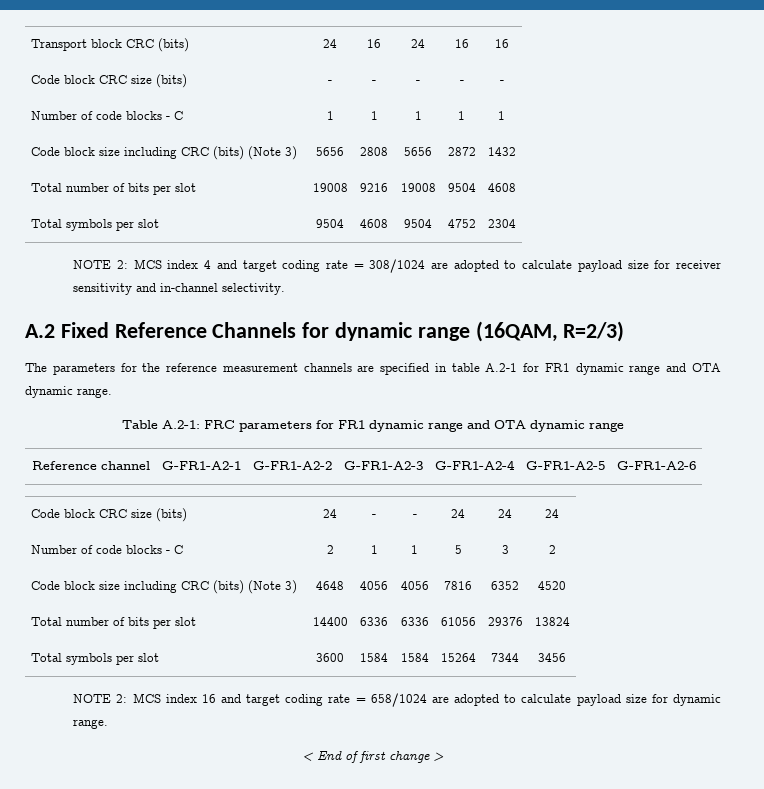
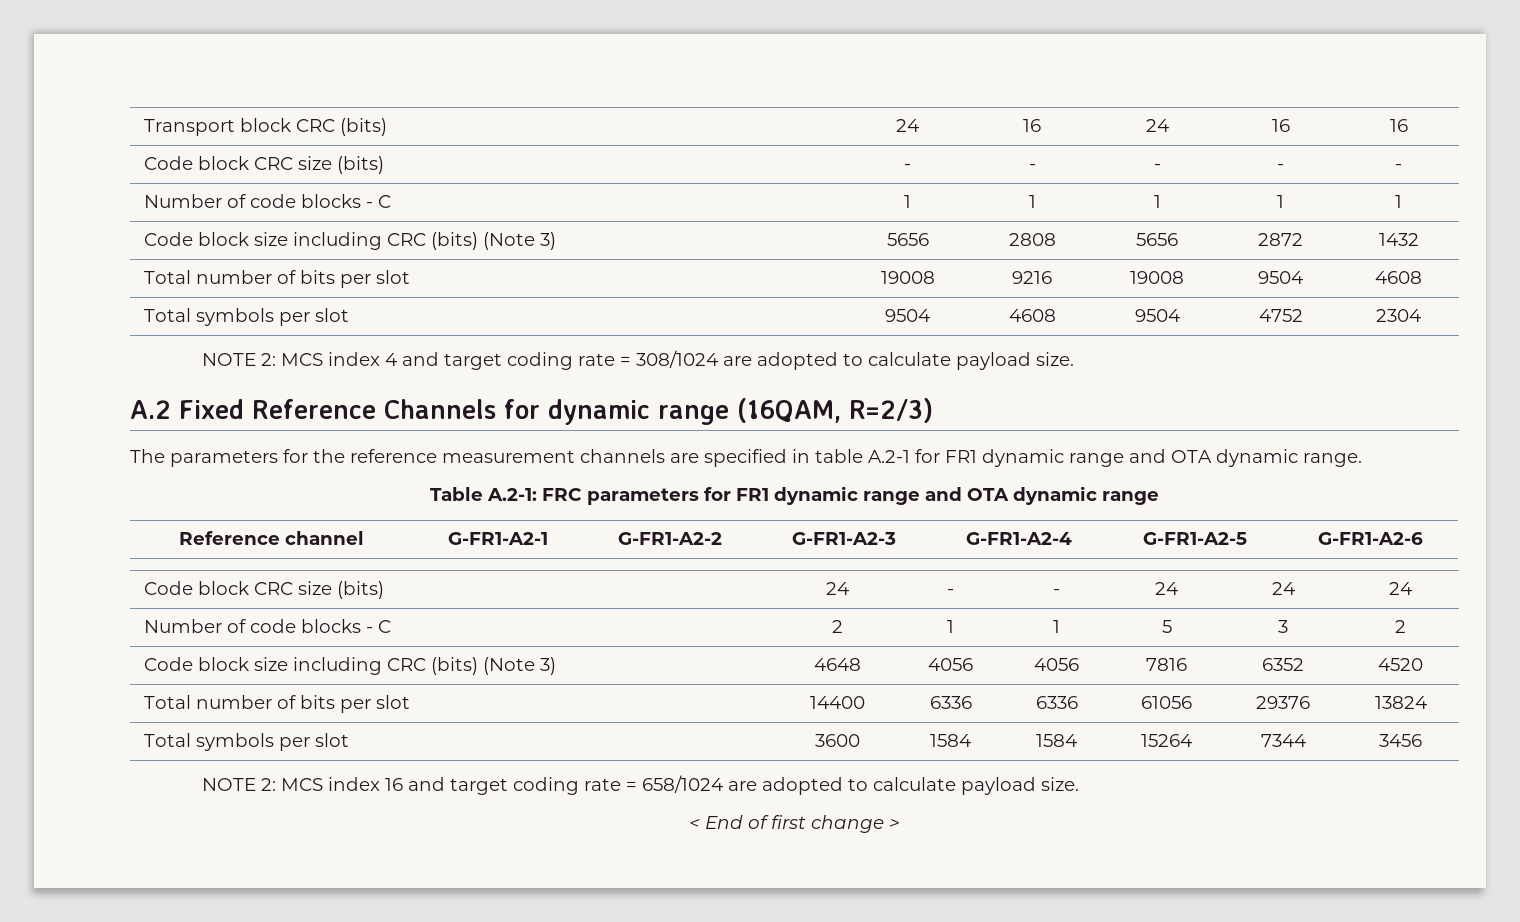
- NOTE 2: MCS index 4 and target coding rate = 308/1024 are adopted to calculate payload size for receiver sensitivity and in-channel selectivity.
+ NOTE 2: MCS index 4 and target coding rate = 308/1024 are adopted to calculate payload size.
- NOTE 2: MCS index 16 and target coding rate = 658/1024 are adopted to calculate payload size for dynamic range.
+ NOTE 2: MCS index 16 and target coding rate = 658/1024 are adopted to calculate payload size.

